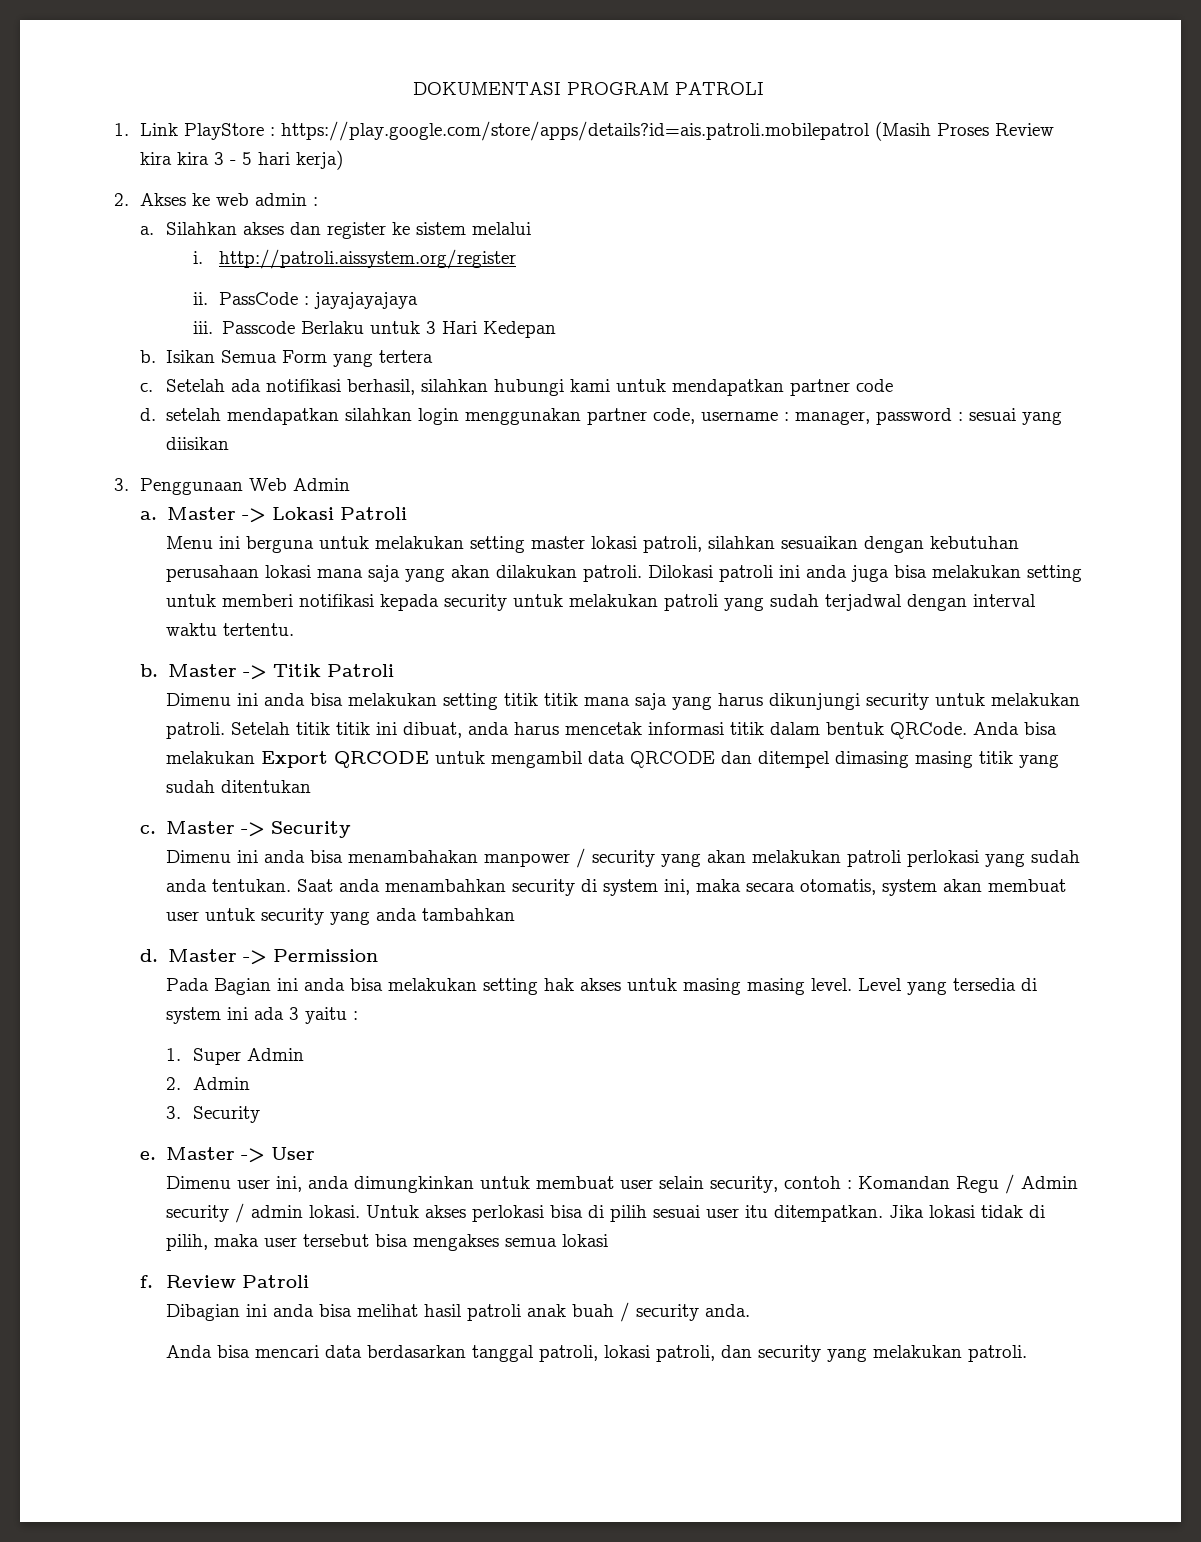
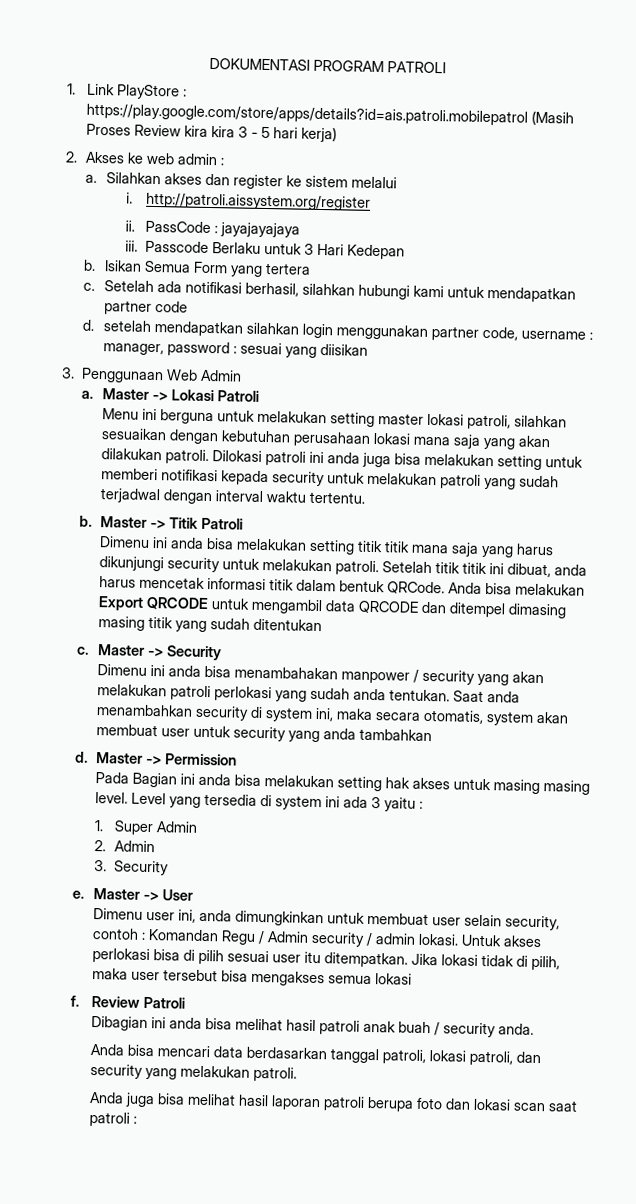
+ Anda juga bisa melihat hasil laporan patroli berupa foto dan lokasi scan saat patroli :

